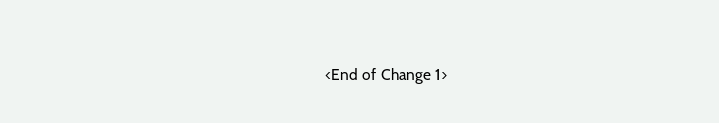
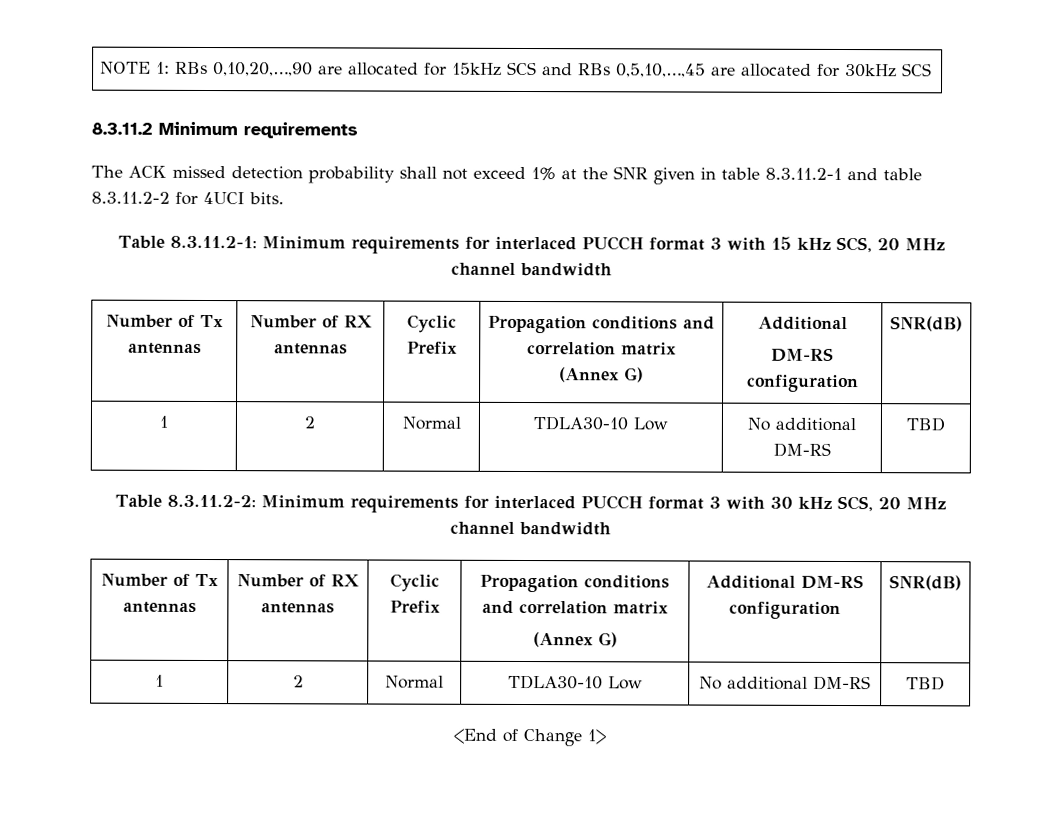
+ NOTE 1: RBs 0,10,20,…,90 are allocated for 15kHz SCS and RBs 0,5,10,…,45 are allocated for 30kHz SCS
+ 8.3.11.2 Minimum requirements
+ The ACK missed detection probability shall not exceed 1% at the SNR given in table 8.3.11.2-1 and table 8.3.11.2-2 for 4UCI bits.
+ Table 8.3.11.2-1: Minimum requirements for interlaced PUCCH format 3 with 15 kHz SCS, 20 MHz channel bandwidth
+ Number of Tx antennas | Number of RX antennas | Cyclic Prefix | Propagation conditions and correlation matrix
+ (Annex G) | Additional
+ DM-RS configuration | SNR(dB)
+ 1 | 2 | Normal | TDLA30-10 Low | No additional DM-RS | TBD
+ Table 8.3.11.2-2: Minimum requirements for interlaced PUCCH format 3 with 30 kHz SCS, 20 MHz channel bandwidth
+ Number of Tx antennas | Number of RX antennas | Cyclic Prefix | Propagation conditions and correlation matrix
+ (Annex G) | Additional DM-RS configuration | SNR(dB)
+ 1 | 2 | Normal | TDLA30-10 Low | No additional DM-RS | TBD

